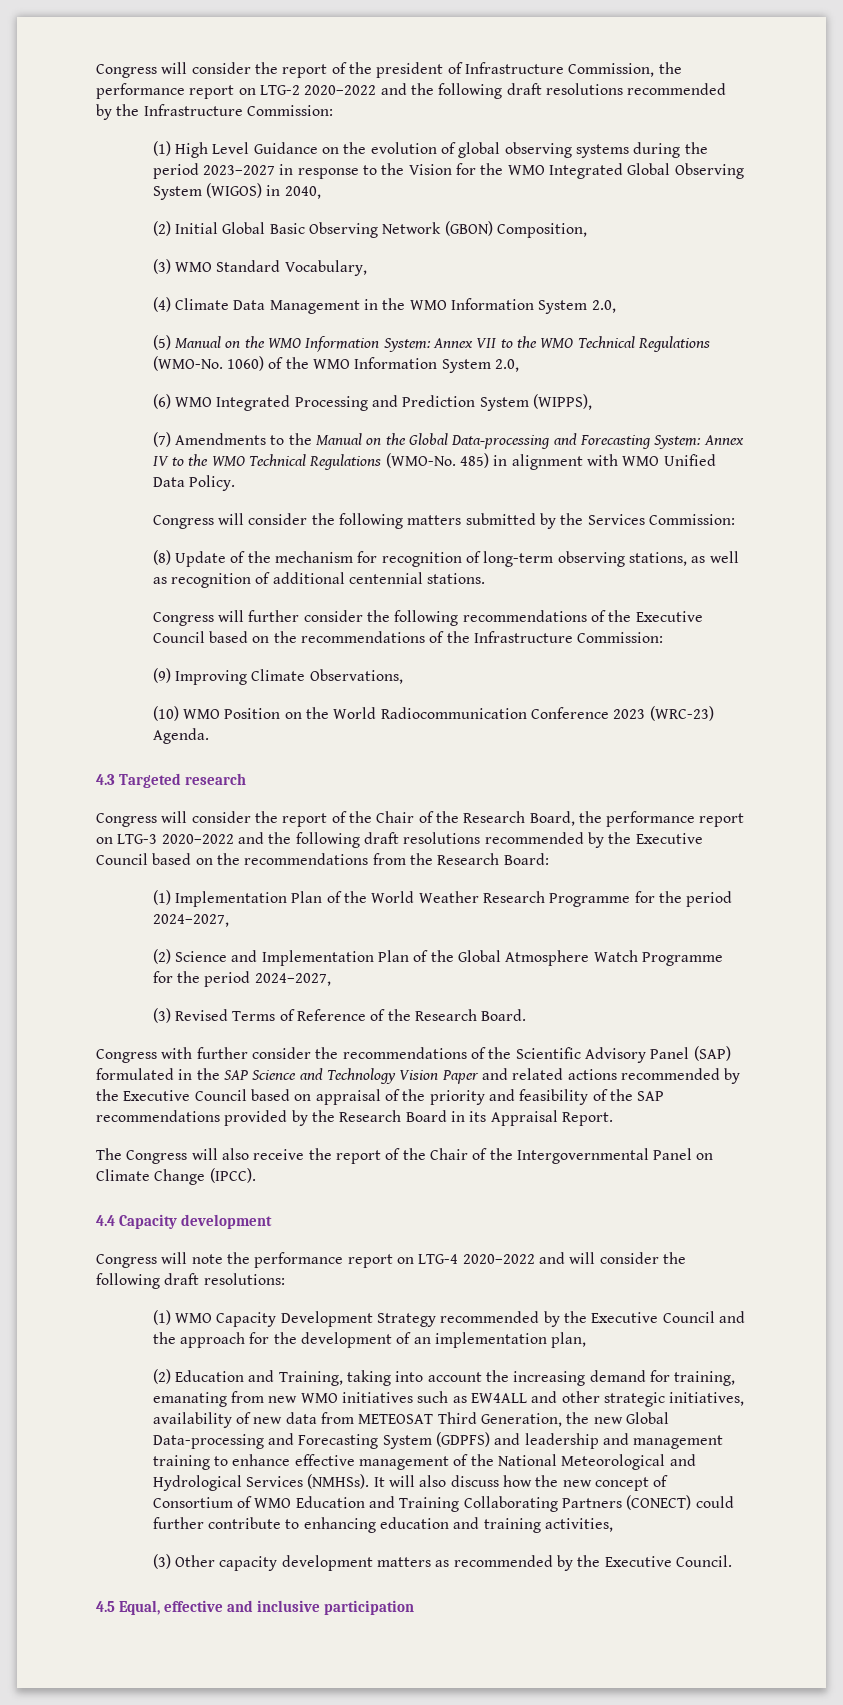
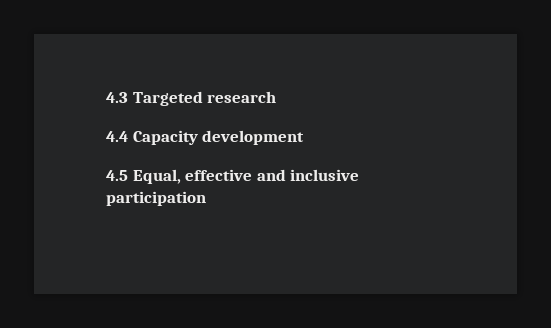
- Congress will consider the report of the president of Infrastructure Commission, the performance report on LTG-2 2020–2022 and the following draft resolutions recommended by the Infrastructure Commission:
- (1) High Level Guidance on the evolution of global observing systems during the period 2023–2027 in response to the Vision for the WMO Integrated Global Observing System (WIGOS) in 2040,
- (2) Initial Global Basic Observing Network (GBON) Composition,
- (3) WMO Standard Vocabulary,
- (4) Climate Data Management in the WMO Information System 2.0,
- (5) Manual on the WMO Information System: Annex VII to the WMO Technical Regulations (WMO-No. 1060) of the WMO Information System 2.0,
- (6) WMO Integrated Processing and Prediction System (WIPPS),
- (7) Amendments to the Manual on the Global Data-processing and Forecasting System: Annex IV to the WMO Technical Regulations (WMO-No. 485) in alignment with WMO Unified Data Policy.
- Congress will consider the following matters submitted by the Services Commission:
- (8) Update of the mechanism for recognition of long-term observing stations, as well as recognition of additional centennial stations.
- Congress will further consider the following recommendations of the Executive Council based on the recommendations of the Infrastructure Commission:
- (9) Improving Climate Observations,
- (10) WMO Position on the World Radiocommunication Conference 2023 (WRC-23) Agenda.
  4.3 Targeted research
- Congress will consider the report of the Chair of the Research Board, the performance report on LTG-3 2020–2022 and the following draft resolutions recommended by the Executive Council based on the recommendations from the Research Board:
- (1) Implementation Plan of the World Weather Research Programme for the period 2024–2027,
- (2) Science and Implementation Plan of the Global Atmosphere Watch Programme for the period 2024–2027,
- (3) Revised Terms of Reference of the Research Board.
- Congress with further consider the recommendations of the Scientific Advisory Panel (SAP) formulated in the SAP Science and Technology Vision Paper and related actions recommended by the Executive Council based on appraisal of the priority and feasibility of the SAP recommendations provided by the Research Board in its Appraisal Report.
- The Congress will also receive the report of the Chair of the Intergovernmental Panel on Climate Change (IPCC).
  4.4 Capacity development
- Congress will note the performance report on LTG-4 2020–2022 and will consider the following draft resolutions:
- (1) WMO Capacity Development Strategy recommended by the Executive Council and the approach for the development of an implementation plan,
- (2) Education and Training, taking into account the increasing demand for training, emanating from new WMO initiatives such as EW4ALL and other strategic initiatives, availability of new data from METEOSAT Third Generation, the new Global Data-processing and Forecasting System (GDPFS) and leadership and management training to enhance effective management of the National Meteorological and Hydrological Services (NMHSs). It will also discuss how the new concept of Consortium of WMO Education and Training Collaborating Partners (CONECT) could further contribute to enhancing education and training activities,
- (3) Other capacity development matters as recommended by the Executive Council.

